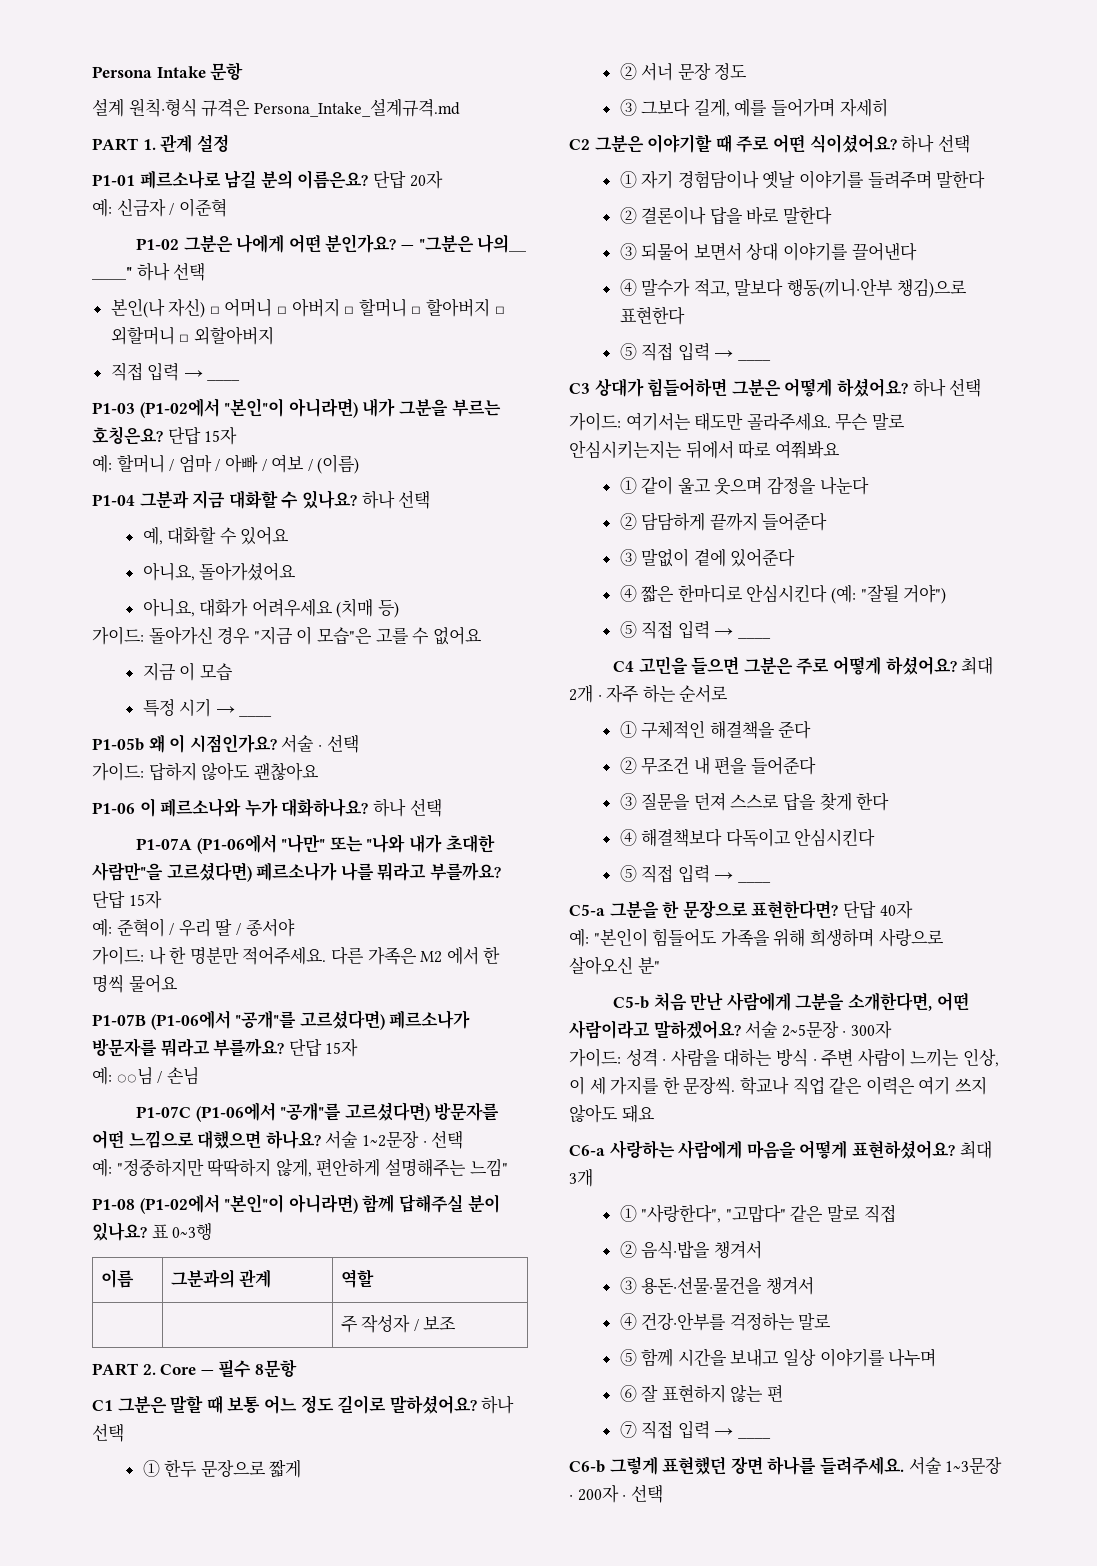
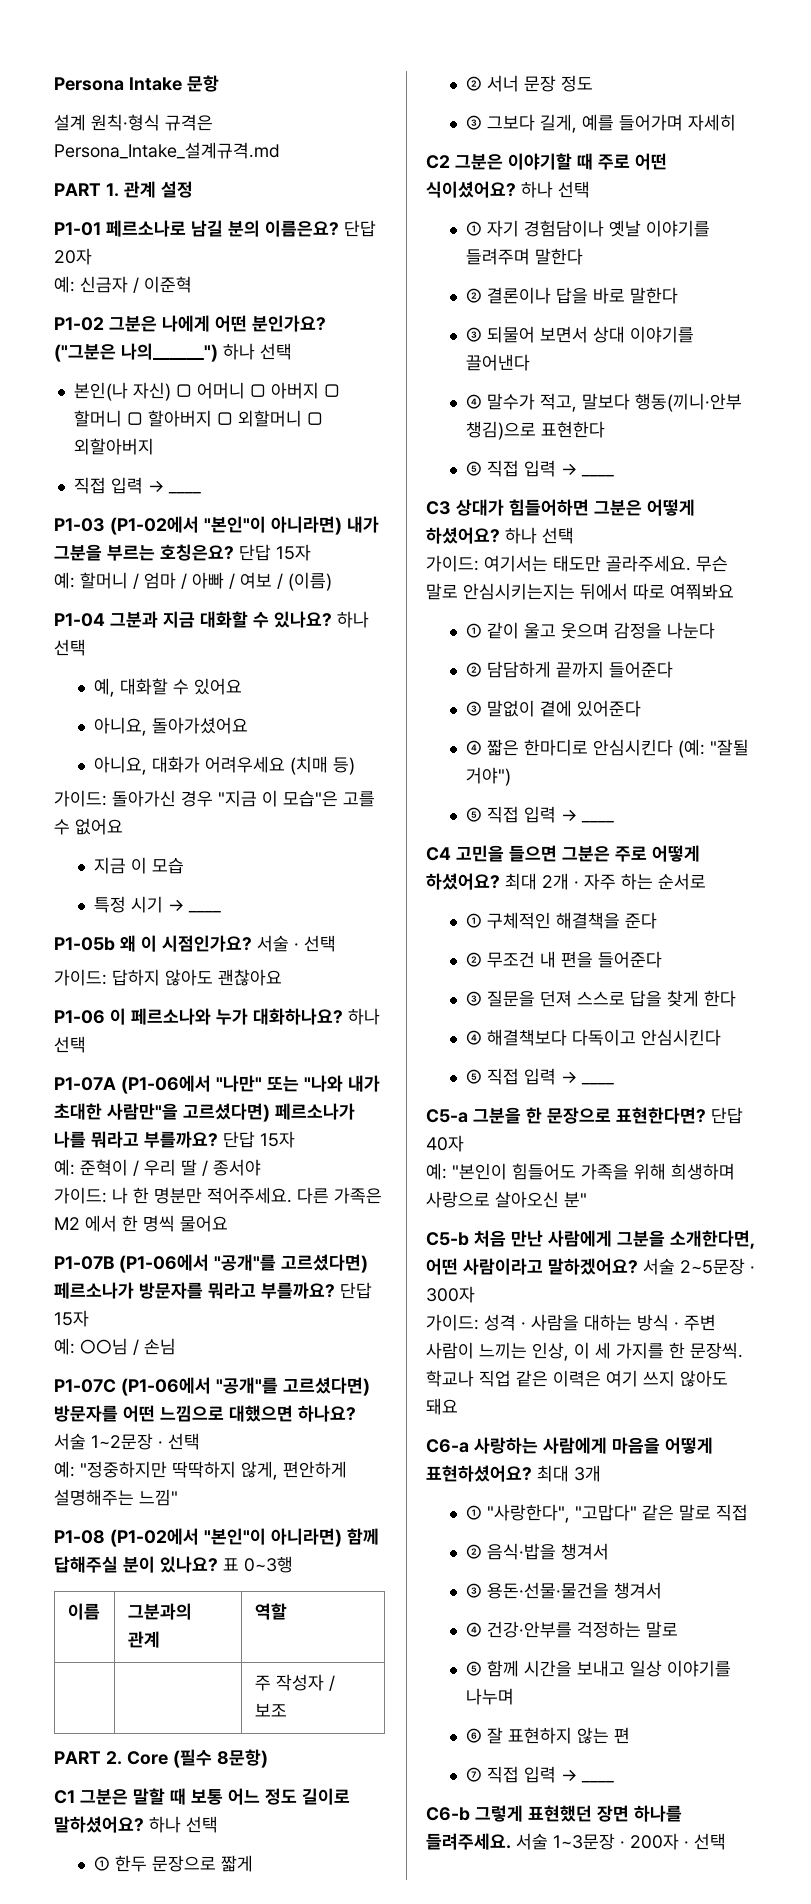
- — "그분은 나의＿＿＿" 하나 선택
+ ("그분은 나의＿＿＿") 하나 선택
- PART 2. Core — 필수 8문항
+ PART 2. Core (필수 8문항)

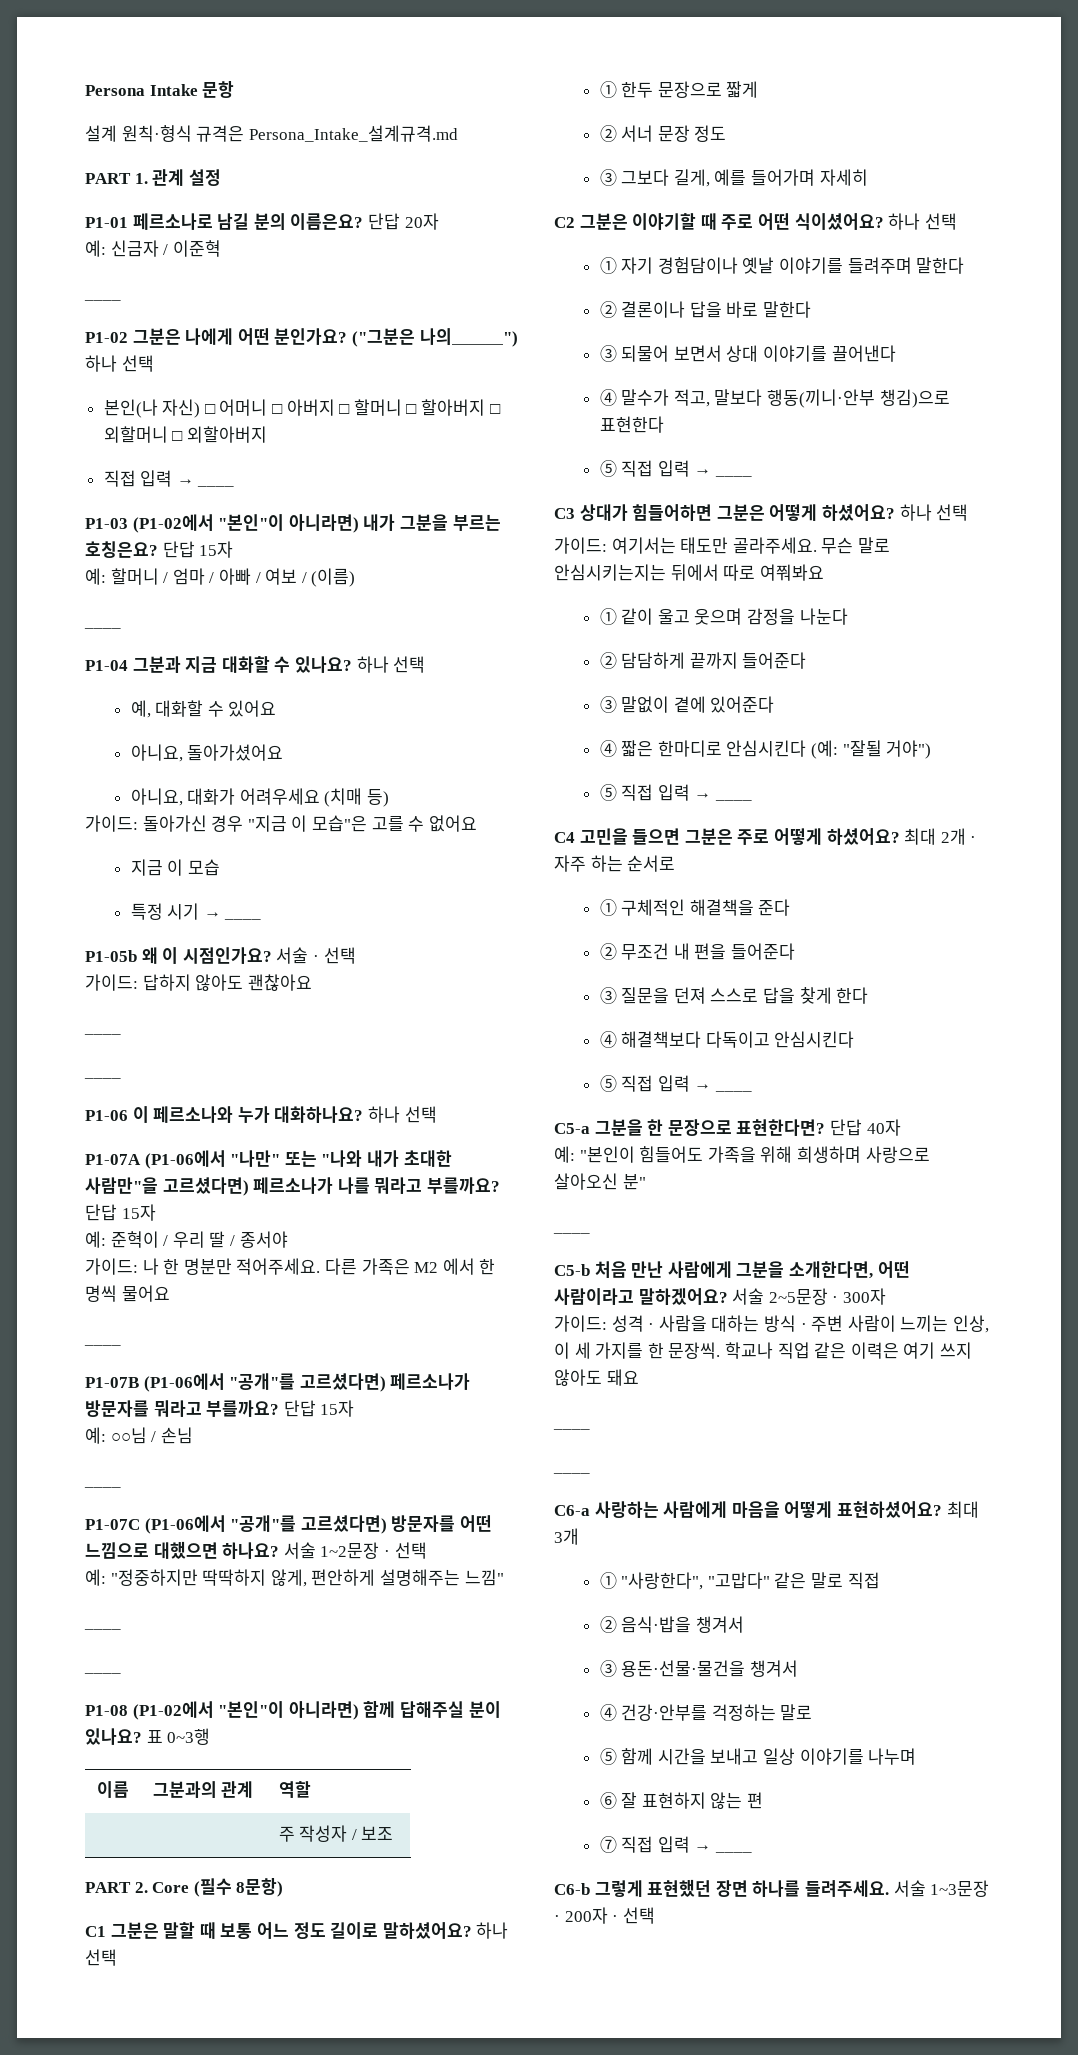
  예: 신금자 / 이준혁
+ ____
  예: 할머니 / 엄마 / 아빠 / 여보 / (이름)
+ ____
  가이드: 답하지 않아도 괜찮아요
+ ____
+ ____
  다른 가족은 M2 에서 한 명씩 물어요
+ ____
  예: ○○님 / 손님
+ ____
  예: "정중하지만 딱딱하지 않게, 편안하게 설명해주는 느낌"
+ ____
+ ____
  예: "본인이 힘들어도 가족을 위해 희생하며 사랑으로 살아오신 분"
+ ____
  학교나 직업 같은 이력은 여기 쓰지 않아도 돼요
+ ____
+ ____

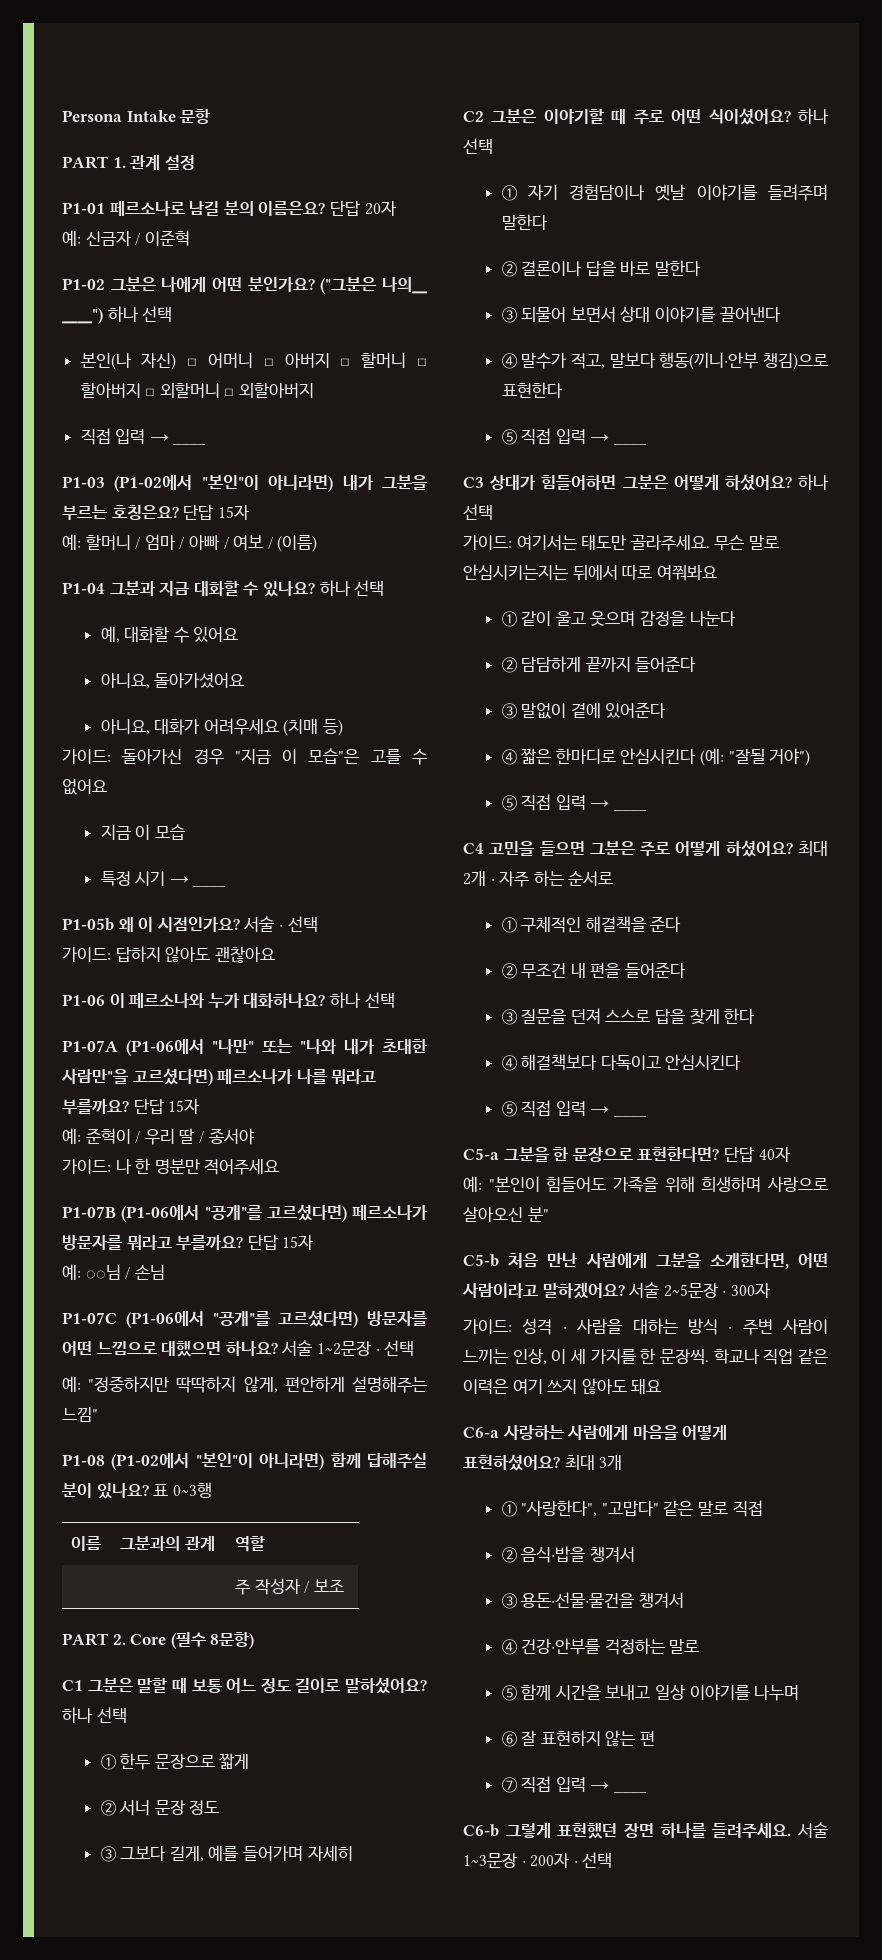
- 설계 원칙·형식 규격은 Persona_Intake_설계규격.md
  예: 신금자 / 이준혁
- ____
  예: 할머니 / 엄마 / 아빠 / 여보 / (이름)
- ____
  가이드: 답하지 않아도 괜찮아요
- ____
- ____
- 가이드: 나 한 명분만 적어주세요. 다른 가족은 M2 에서 한 명씩 물어요
- ____
+ 가이드: 나 한 명분만 적어주세요
  예: ○○님 / 손님
- ____
  예: "정중하지만 딱딱하지 않게, 편안하게 설명해주는 느낌"
- ____
- ____
  예: "본인이 힘들어도 가족을 위해 희생하며 사랑으로 살아오신 분"
- ____
  학교나 직업 같은 이력은 여기 쓰지 않아도 돼요
- ____
- ____

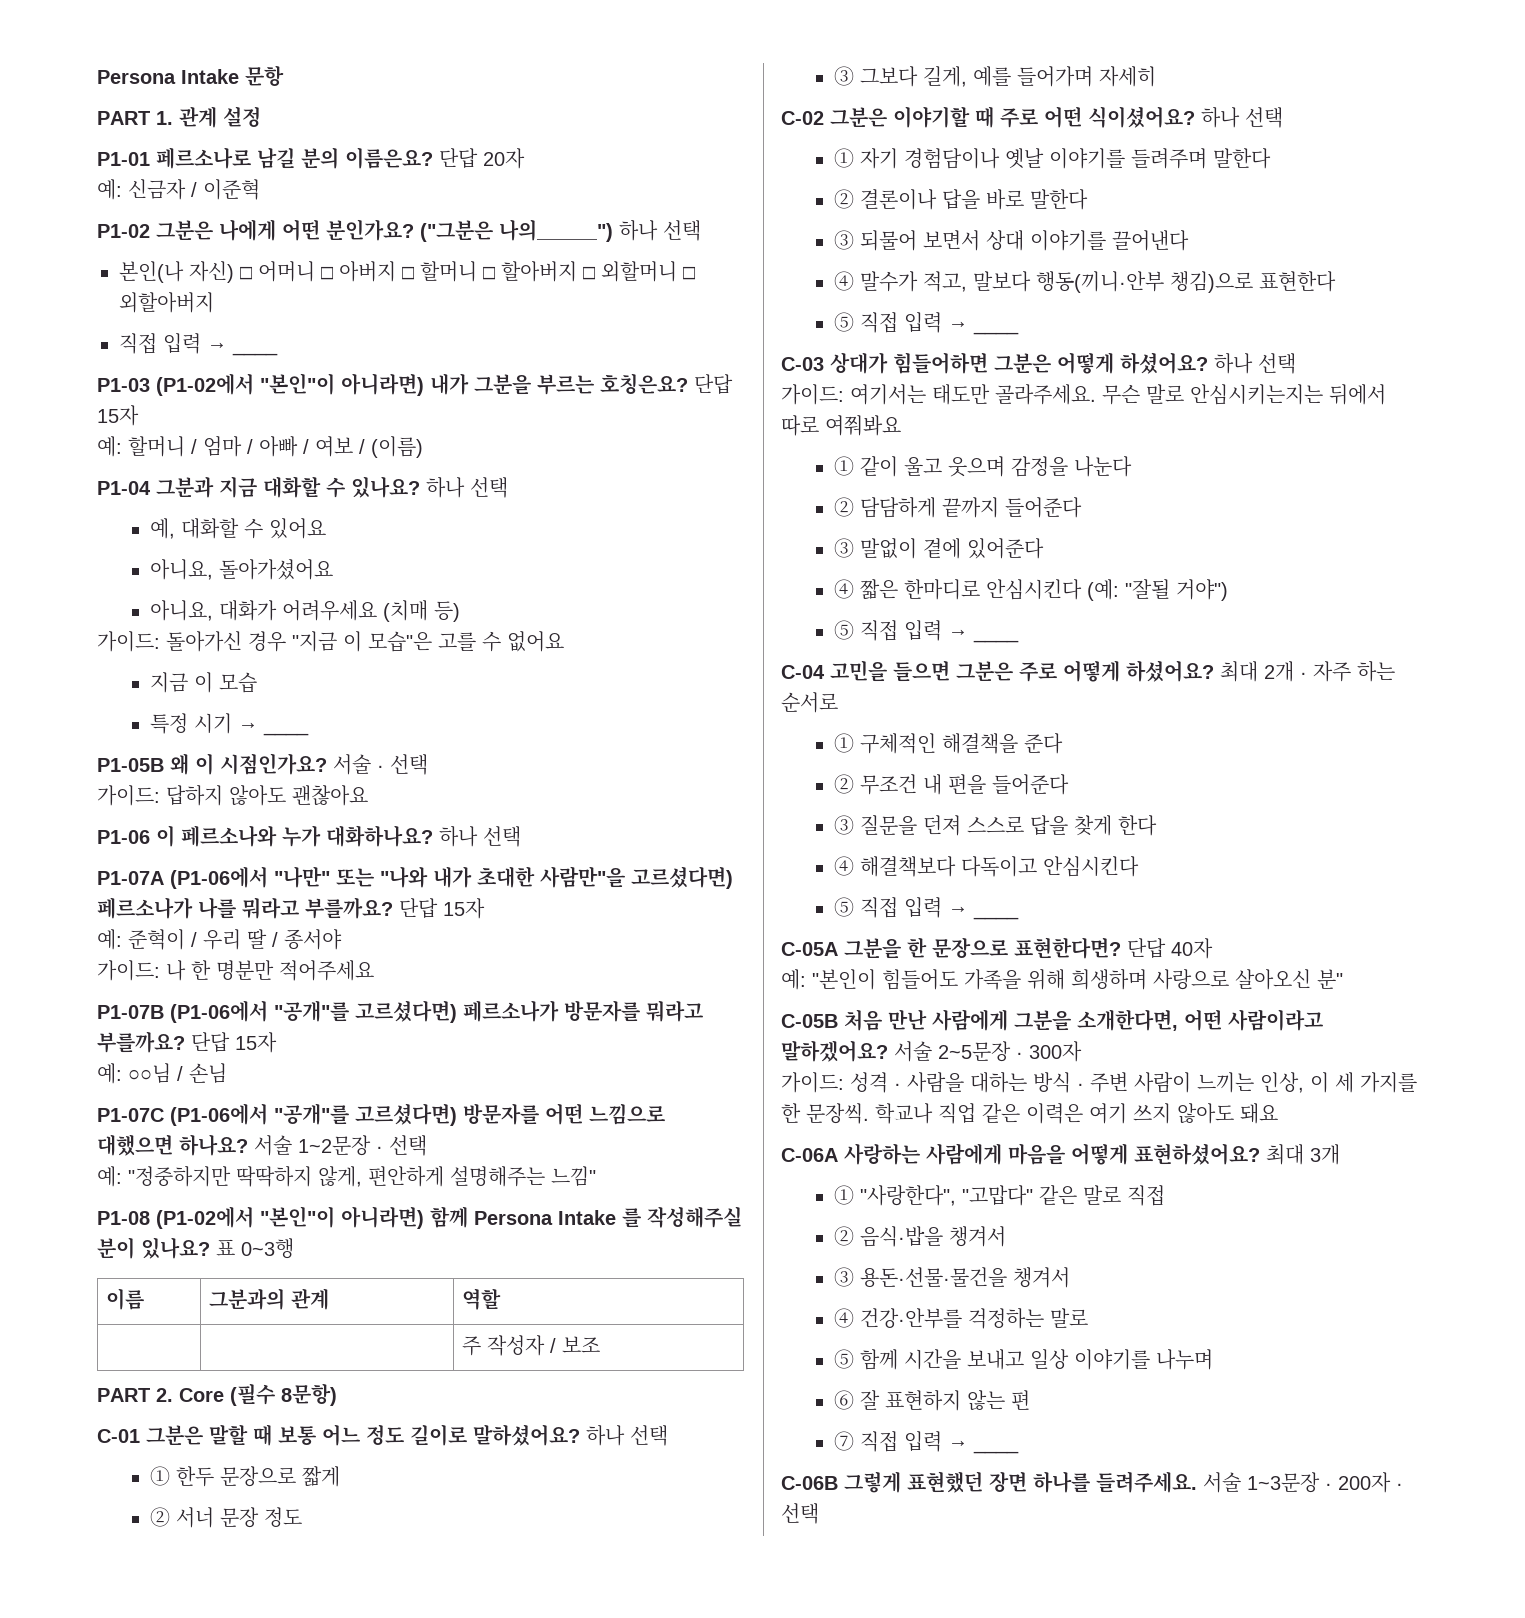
- P1-05b 왜 이 시점인가요?
+ P1-05B 왜 이 시점인가요?
- P1-08 (P1-02에서 "본인"이 아니라면) 함께 답해주실 분이 있나요?
+ P1-08 (P1-02에서 "본인"이 아니라면) 함께 Persona Intake 를 작성해주실 분이 있나요?
- C1 그분은 말할 때 보통 어느 정도 길이로 말하셨어요?
+ C-01 그분은 말할 때 보통 어느 정도 길이로 말하셨어요?
- C2 그분은 이야기할 때 주로 어떤 식이셨어요?
+ C-02 그분은 이야기할 때 주로 어떤 식이셨어요?
- C3 상대가 힘들어하면 그분은 어떻게 하셨어요?
+ C-03 상대가 힘들어하면 그분은 어떻게 하셨어요?
- C4 고민을 들으면 그분은 주로 어떻게 하셨어요?
+ C-04 고민을 들으면 그분은 주로 어떻게 하셨어요?
- C5-a 그분을 한 문장으로 표현한다면?
+ C-05A 그분을 한 문장으로 표현한다면?
- C5-b 처음 만난 사람에게 그분을 소개한다면, 어떤 사람이라고 말하겠어요?
+ C-05B 처음 만난 사람에게 그분을 소개한다면, 어떤 사람이라고 말하겠어요?
- C6-a 사랑하는 사람에게 마음을 어떻게 표현하셨어요?
+ C-06A 사랑하는 사람에게 마음을 어떻게 표현하셨어요?
- C6-b 그렇게 표현했던 장면 하나를 들려주세요.
+ C-06B 그렇게 표현했던 장면 하나를 들려주세요.

